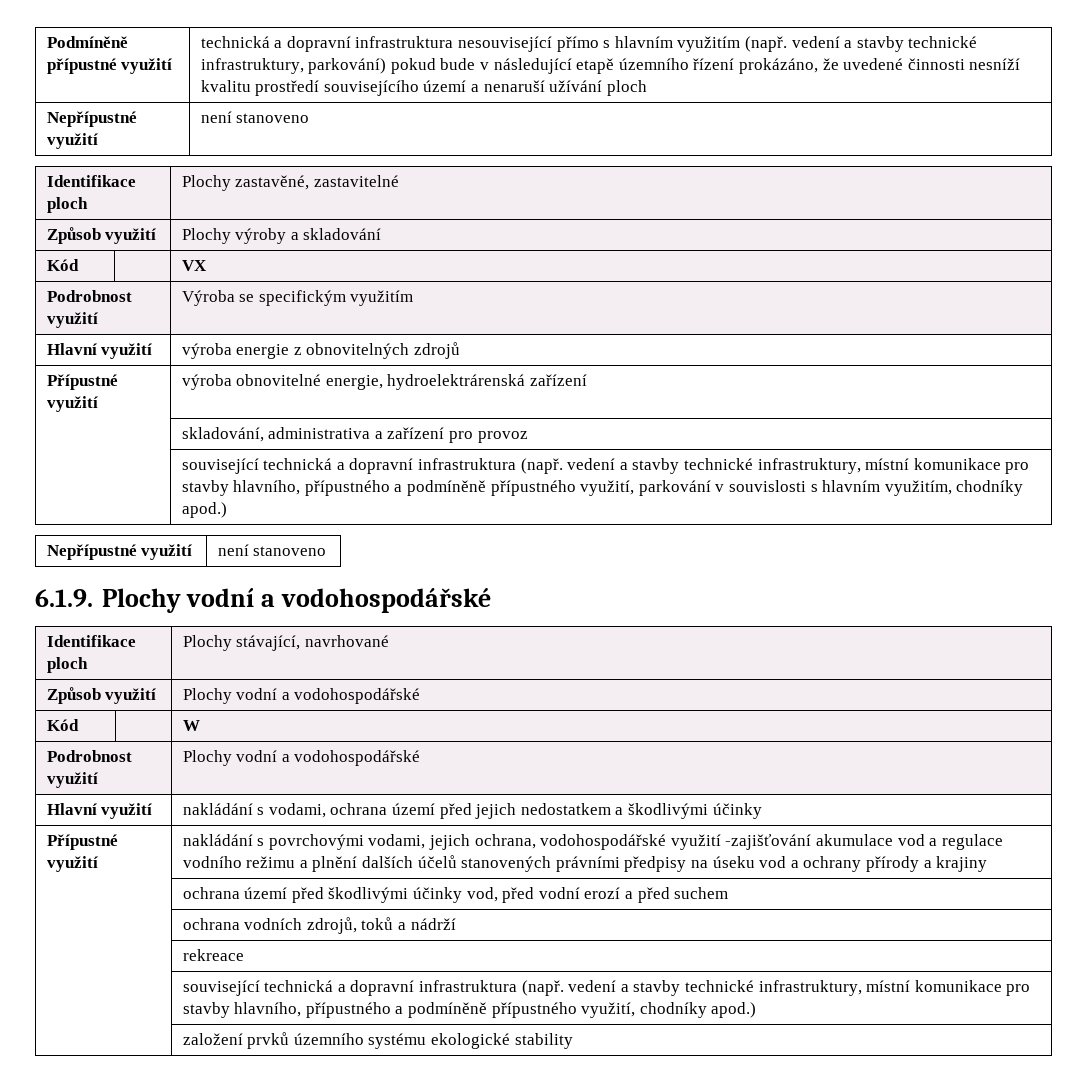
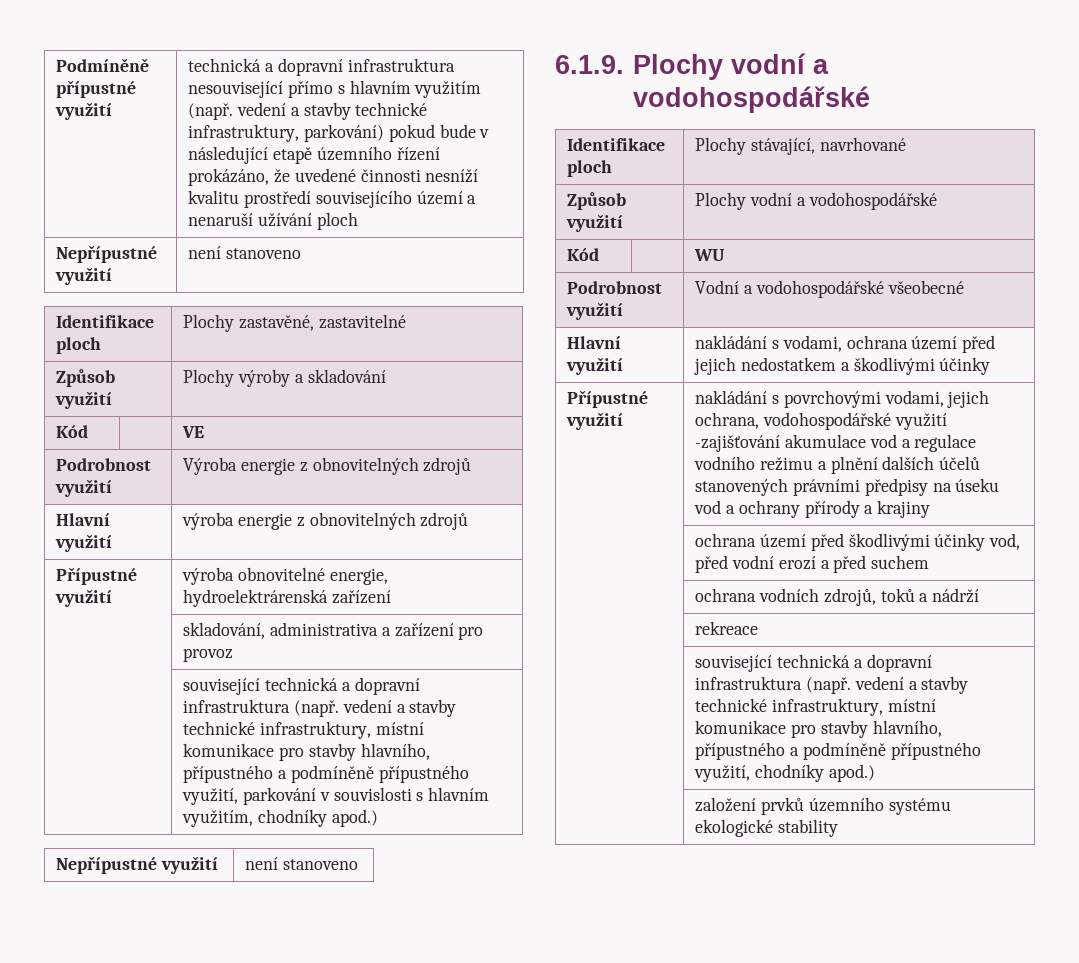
- Kód | | VX
+ Kód | | VE
- Podrobnost využití | Výroba se specifickým využitím
+ Podrobnost využití | Výroba energie z obnovitelných zdrojů
- Kód | | W
- Podrobnost využití | Plochy vodní a vodohospodářské
+ Kód | | WU
+ Podrobnost využití | Vodní a vodohospodářské všeobecné

